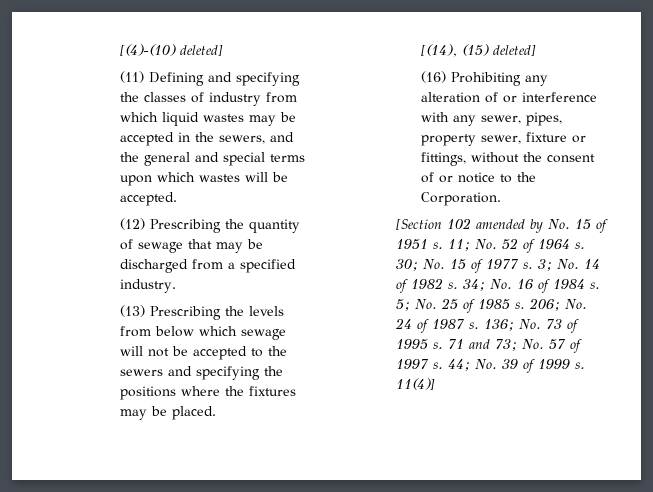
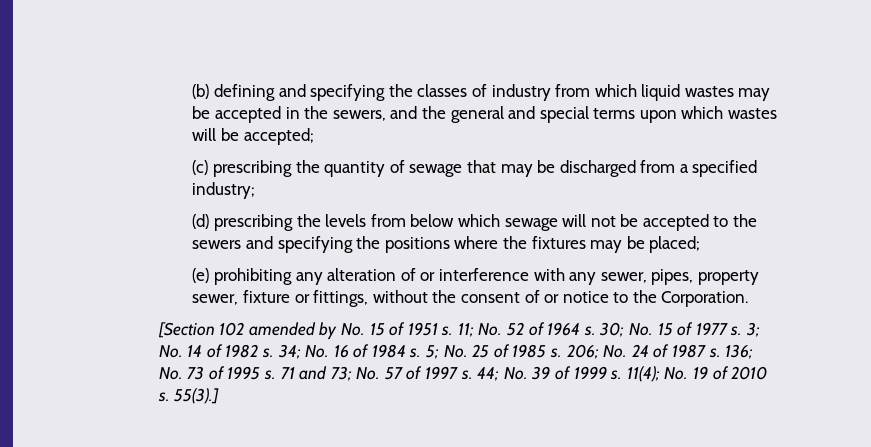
- [(4)-(10) deleted]
- (11) Defining and specifying the classes of industry from which liquid wastes may be accepted in the sewers, and the general and special terms upon which wastes will be accepted.
- (12) Prescribing the quantity of sewage that may be discharged from a specified industry.
- (13) Prescribing the levels from below which sewage will not be accepted to the sewers and specifying the positions where the fixtures may be placed.
- [(14), (15) deleted]
- (16) Prohibiting any alteration of or interference with any sewer, pipes, property sewer, fixture or fittings, without the consent of or notice to the Corporation.
+ (b) defining and specifying the classes of industry from which liquid wastes may be accepted in the sewers, and the general and special terms upon which wastes will be accepted;
+ (c) prescribing the quantity of sewage that may be discharged from a specified industry;
+ (d) prescribing the levels from below which sewage will not be accepted to the sewers and specifying the positions where the fixtures may be placed;
+ (e) prohibiting any alteration of or interference with any sewer, pipes, property sewer, fixture or fittings, without the consent of or notice to the Corporation.
- 11(4)]
+ 11(4); No. 19 of 2010 s. 55(3).]

